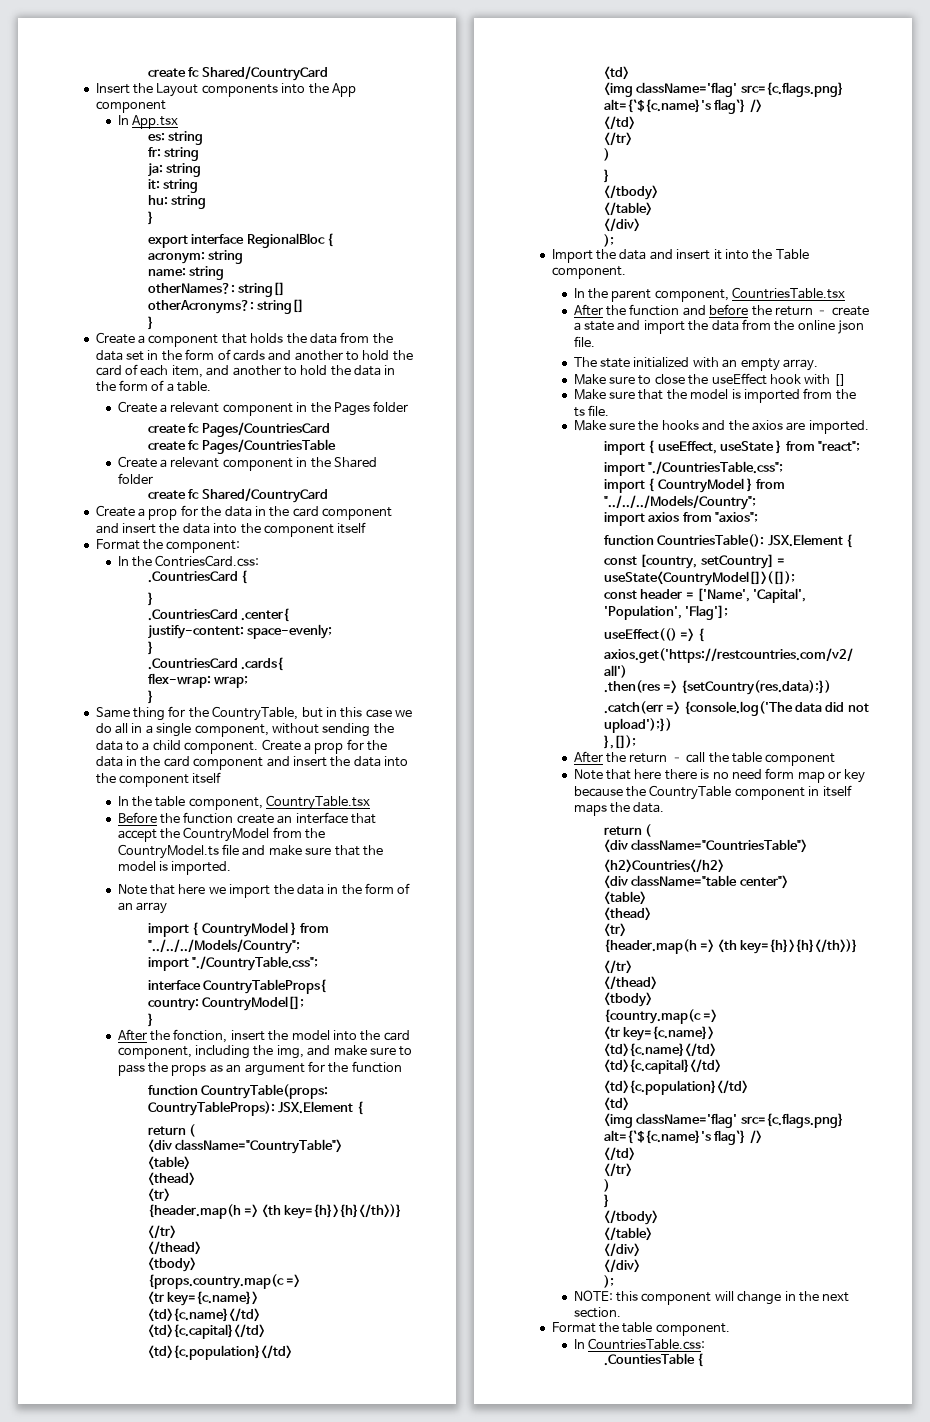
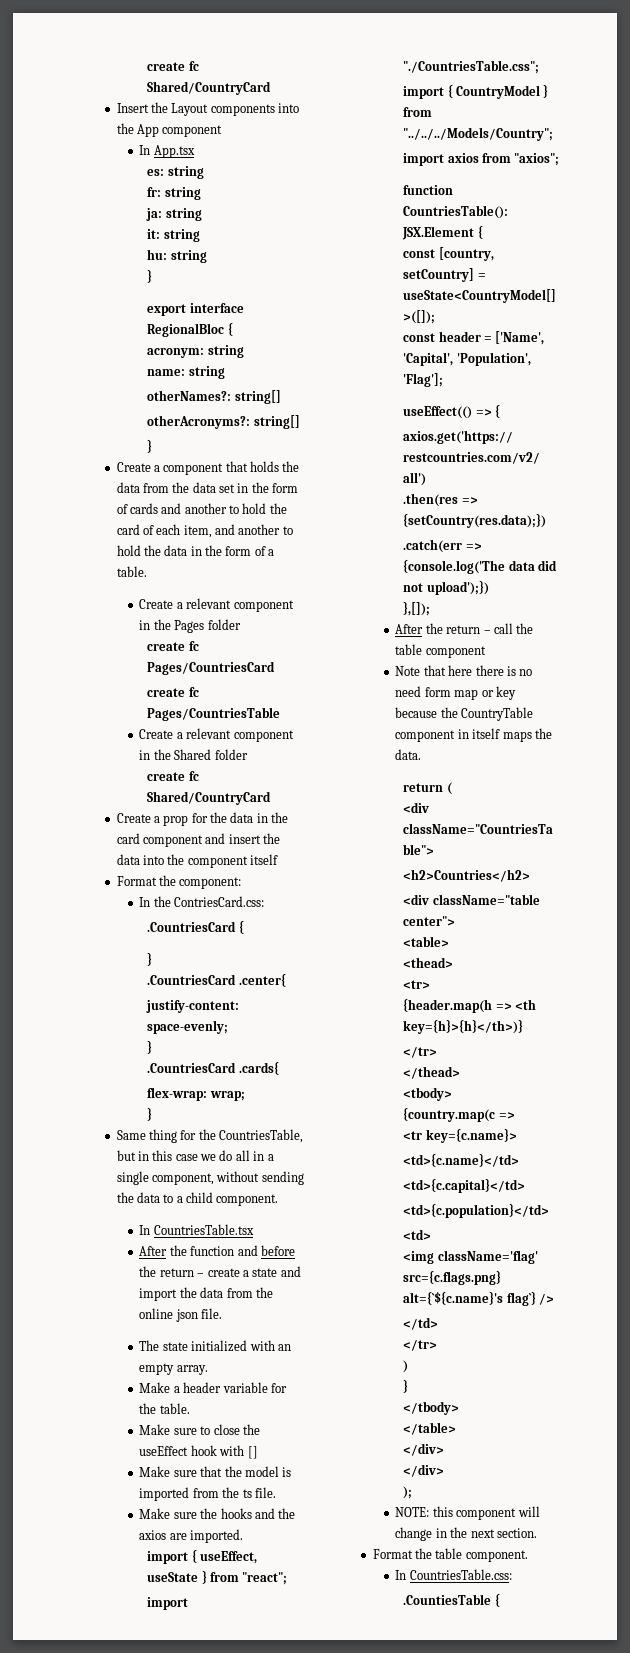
- Same thing for the CountryTable, but in this case we do all in a single component, without sending the data to a child component. Create a prop for the data in the card component and insert the data into the component itself
- In the table component, CountryTable.tsx
- Before the function create an interface that accept the CountryModel from the CountryModel.ts file and make sure that the model is imported.
- Note that here we import the data in the form of an array
- import { CountryModel } from "../../../Models/Country";
- import "./CountryTable.css";
- interface CountryTableProps{
- country: CountryModel[];
- }
- After the fonction, insert the model into the card component, including the img, and make sure to pass the props as an argument for the function
- function CountryTable(props: CountryTableProps): JSX.Element {
- return (
- <div className="CountryTable">
- <table>
- <thead>
- <tr>
- {header.map(h => <th key={h}>{h}</th>)}
- </tr>
- </thead>
- <tbody>
- {props.country.map(c =>
- <tr key={c.name}>
- <td>{c.name}</td>
- <td>{c.capital}</td>
- <td>{c.population}</td>
- <td>
- <img className='flag' src={c.flags.png} alt={`${c.name}'s flag`} />
- </td>
- </tr>
- )
- }
- </tbody>
- </table>
- </div>
- );
- Import the data and insert it into the Table component.
- In the parent component, CountriesTable.tsx
+ Same thing for the CountriesTable, but in this case we do all in a single component, without sending the data to a child component.
+ In CountriesTable.tsx
+ Make a header variable for the table.

